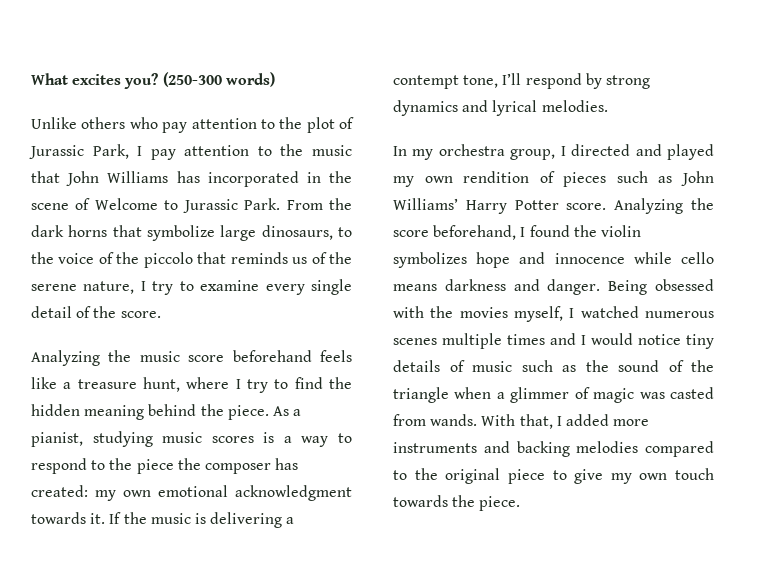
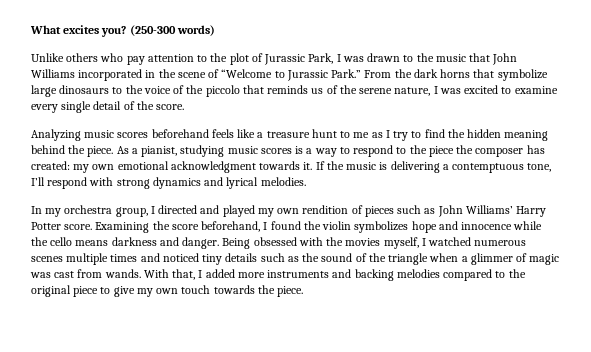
- Unlike others who pay attention to the plot of Jurassic Park, I pay attention to the music that John Williams has incorporated in the scene of Welcome to Jurassic Park.
+ Unlike others who pay attention to the plot of Jurassic Park, I was drawn to the music that John Williams incorporated in the scene of “Welcome to Jurassic Park.”
- From the dark horns that symbolize large dinosaurs, to the voice of the piccolo that reminds us of the serene nature, I try to examine every single detail of the score.
+ From the dark horns that symbolize large dinosaurs to the voice of the piccolo that reminds us of the serene nature, I was excited to examine every single detail of the score.
- Analyzing the music score beforehand feels like a treasure hunt, where I try to find the hidden meaning behind the piece.
+ Analyzing music scores beforehand feels like a treasure hunt to me as I try to find the hidden meaning behind the piece.
- If the music is delivering a contempt tone, I’ll respond by strong dynamics and lyrical melodies.
+ If the music is delivering a contemptuous tone, I’ll respond with strong dynamics and lyrical melodies.
- Analyzing the score beforehand, I found the violin symbolizes hope and innocence while cello means darkness and danger.
+ Examining the score beforehand, I found the violin symbolizes hope and innocence while the cello means darkness and danger.
- Being obsessed with the movies myself, I watched numerous scenes multiple times and I would notice tiny details of music such as the sound of the triangle when a glimmer of magic was casted from wands.
+ Being obsessed with the movies myself, I watched numerous scenes multiple times and noticed tiny details such as the sound of the triangle when a glimmer of magic was cast from wands.

